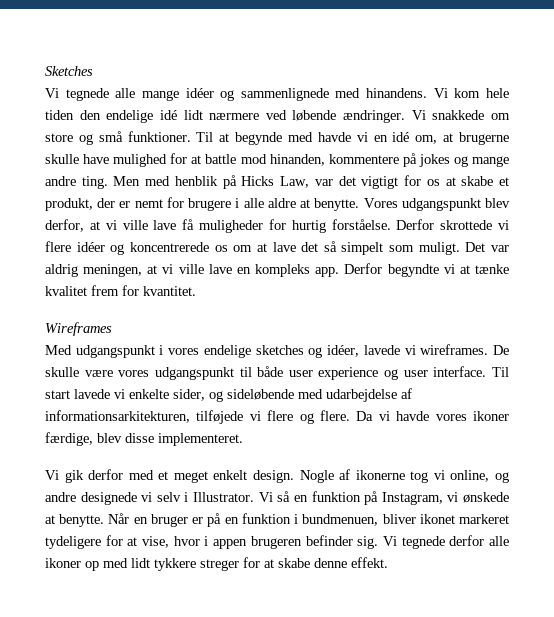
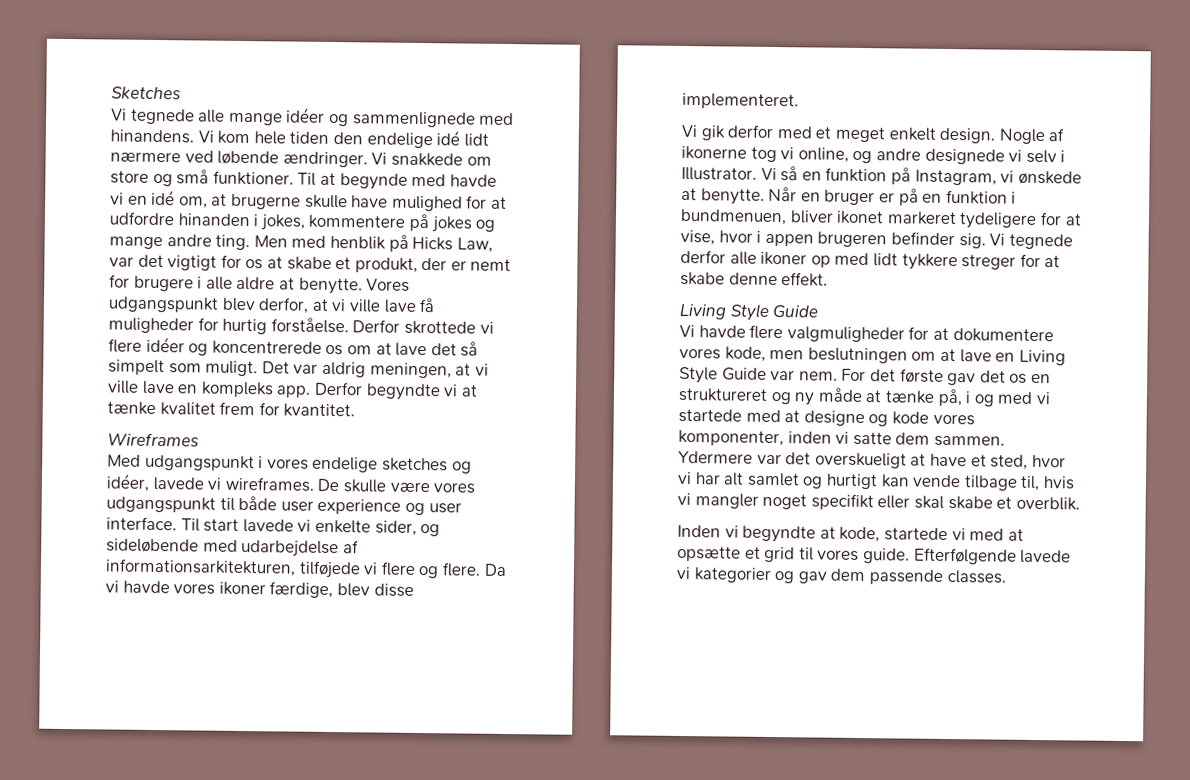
- Til at begynde med havde vi en idé om, at brugerne skulle have mulighed for at battle mod hinanden, kommentere på jokes og mange andre ting.
+ Til at begynde med havde vi en idé om, at brugerne skulle have mulighed for at udfordre hinanden i jokes, kommentere på jokes og mange andre ting.
  Vi tegnede derfor alle ikoner op med lidt tykkere streger for at skabe denne effekt.
+ Living Style Guide
+ Vi havde flere valgmuligheder for at dokumentere vores kode, men beslutningen om at lave en Living Style Guide var nem. For det første gav det os en struktureret og ny måde at tænke på, i og med vi startede med at designe og kode vores komponenter, inden vi satte dem sammen. Ydermere var det overskueligt at have et sted, hvor vi har alt samlet og hurtigt kan vende tilbage til, hvis vi mangler noget specifikt eller skal skabe et overblik.
+ Inden vi begyndte at kode, startede vi med at opsætte et grid til vores guide. Efterfølgende lavede vi kategorier og gav dem passende classes.

